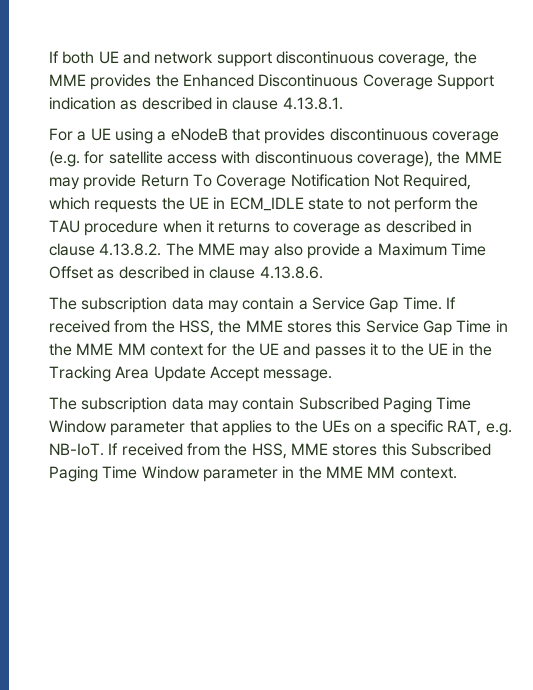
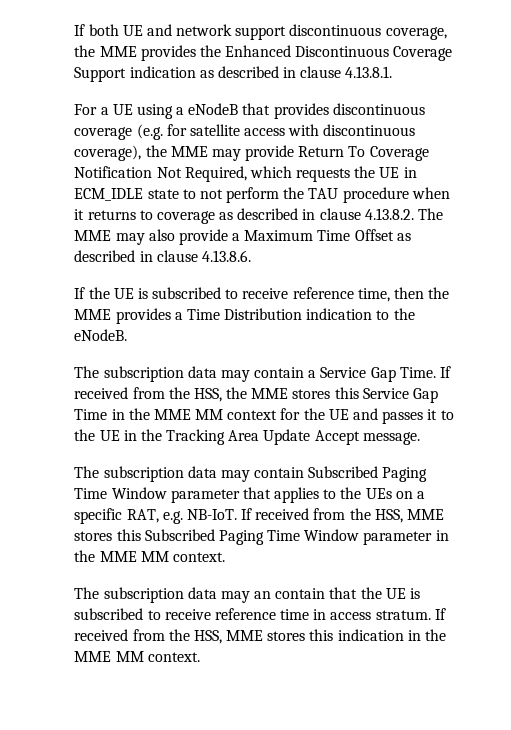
+ If the UE is subscribed to receive reference time, then the MME provides a Time Distribution indication to the eNodeB.
+ The subscription data may an contain that the UE is subscribed to receive reference time in access stratum. If received from the HSS, MME stores this indication in the MME MM context.

